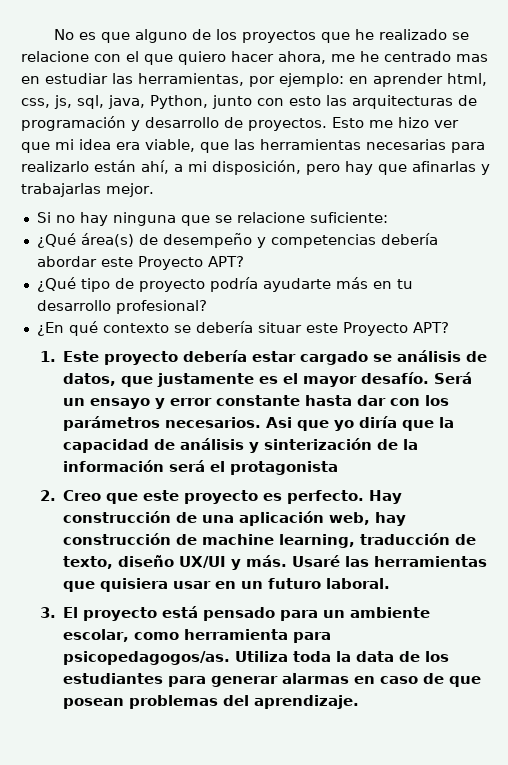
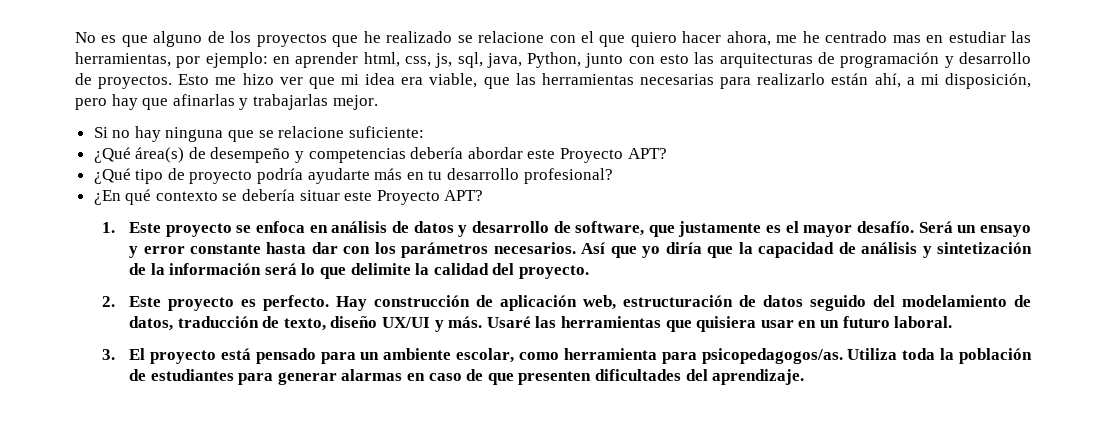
- 1. Este proyecto debería estar cargado se análisis de datos, que justamente es el mayor desafío.
+ 1. Este proyecto se enfoca en análisis de datos y desarrollo de software, que justamente es el mayor desafío.
- Asi que yo diría que la capacidad de análisis y sinterización de la información será el protagonista
- 2. Creo que este proyecto es perfecto.
+ Así que yo diría que la capacidad de análisis y sintetización de la información será lo que delimite la calidad del proyecto.
+ 2. Este proyecto es perfecto.
- Hay construcción de una aplicación web, hay construcción de machine learning, traducción de texto, diseño UX/UI y más.
+ Hay construcción de aplicación web, estructuración de datos seguido del modelamiento de datos, traducción de texto, diseño UX/UI y más.
- Utiliza toda la data de los estudiantes para generar alarmas en caso de que posean problemas del aprendizaje.
+ Utiliza toda la población de estudiantes para generar alarmas en caso de que presenten dificultades del aprendizaje.

